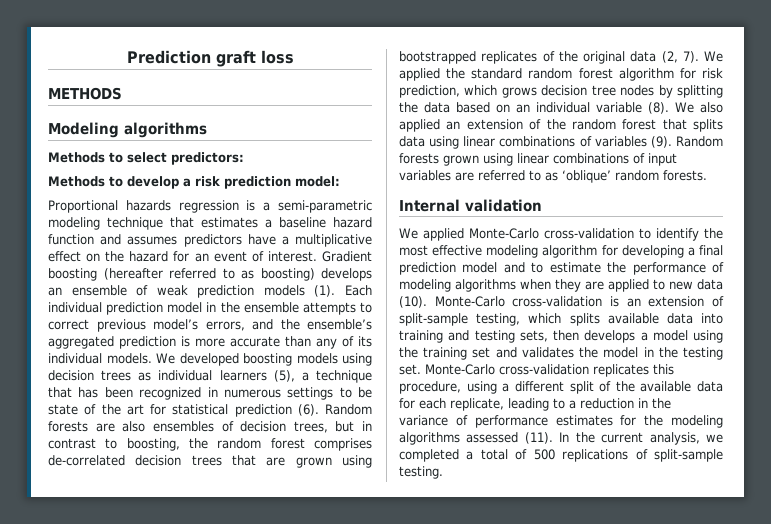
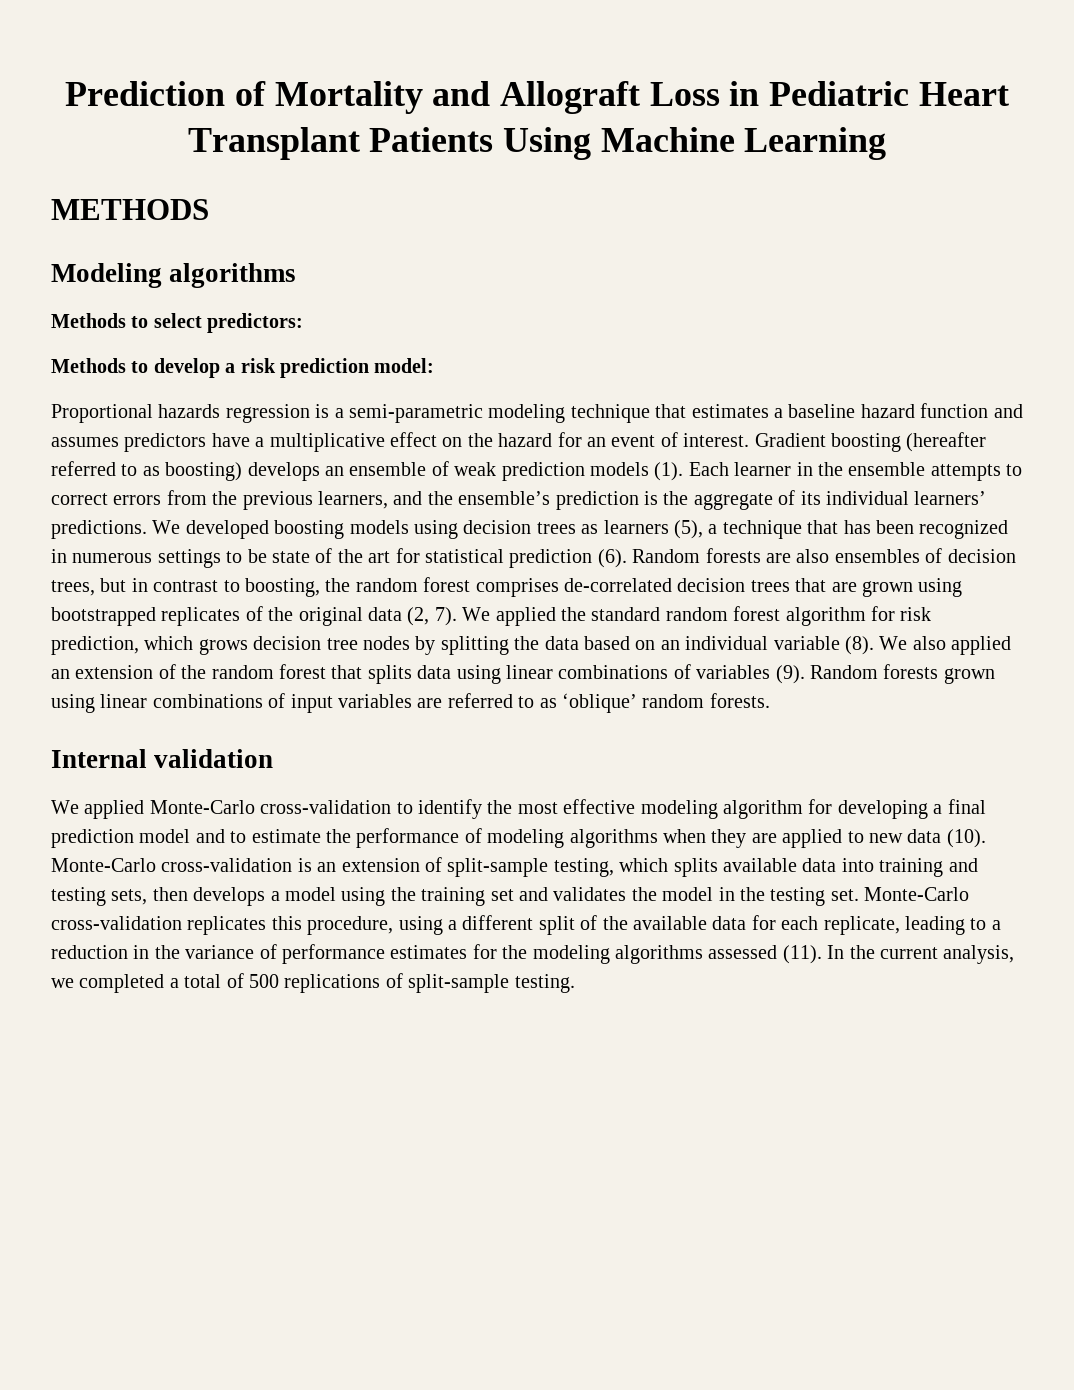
- Prediction graft loss
+ Prediction of Mortality and Allograft Loss in Pediatric Heart Transplant Patients Using Machine Learning
- Each individual prediction model in the ensemble attempts to correct previous model’s errors, and the ensemble’s aggregated prediction is more accurate than any of its individual models.
+ Each learner in the ensemble attempts to correct errors from the previous learners, and the ensemble’s prediction is the aggregate of its individual learners’ predictions.
- We developed boosting models using decision trees as individual learners (5), a technique that has been recognized in numerous settings to be state of the art for statistical prediction (6).
+ We developed boosting models using decision trees as learners (5), a technique that has been recognized in numerous settings to be state of the art for statistical prediction (6).

